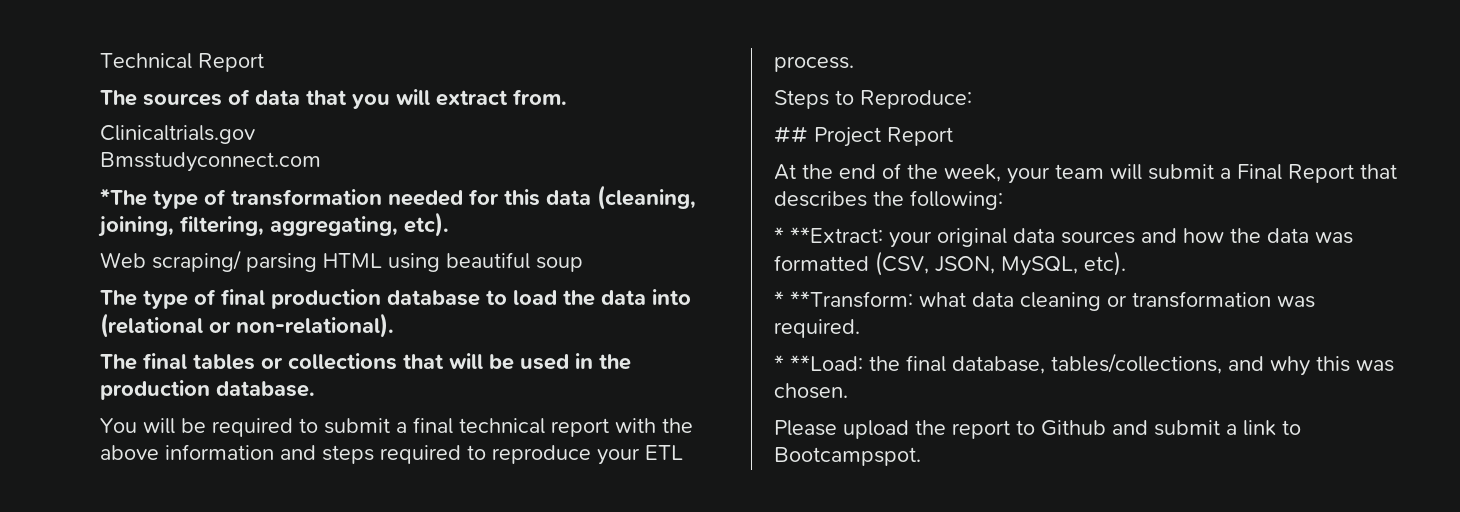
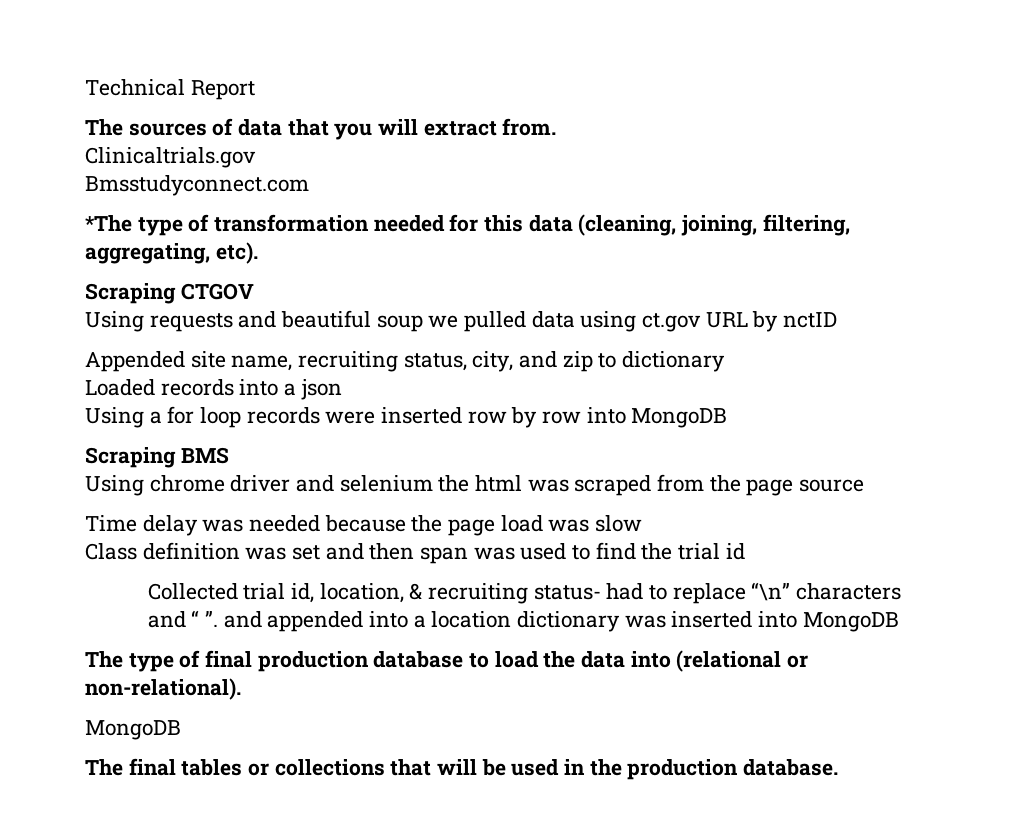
- Web scraping/ parsing HTML using beautiful soup
+ Scraping CTGOV
+ Using requests and beautiful soup we pulled data using ct.gov URL by nctID
+ Appended site name, recruiting status, city, and zip to dictionary
+ Loaded records into a json
+ Using a for loop records were inserted row by row into MongoDB
+ Scraping BMS
+ Using chrome driver and selenium the html was scraped from the page source
+ Time delay was needed because the page load was slow
+ Class definition was set and then span was used to find the trial id
+ Collected trial id, location, & recruiting status- had to replace “\n” characters and “ ”. and appended into a location dictionary was inserted into MongoDB
  The type of final production database to load the data into (relational or non-relational).
+ MongoDB
- You will be required to submit a final technical report with the above information and steps required to reproduce your ETL process.
- Steps to Reproduce:
- ## Project Report
- At the end of the week, your team will submit a Final Report that describes the following:
- * **Extract: your original data sources and how the data was formatted (CSV, JSON, MySQL, etc).
- * **Transform: what data cleaning or transformation was required.
- * **Load: the final database, tables/collections, and why this was chosen.
- Please upload the report to Github and submit a link to Bootcampspot.

